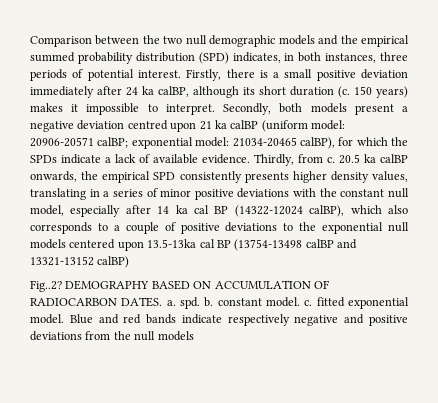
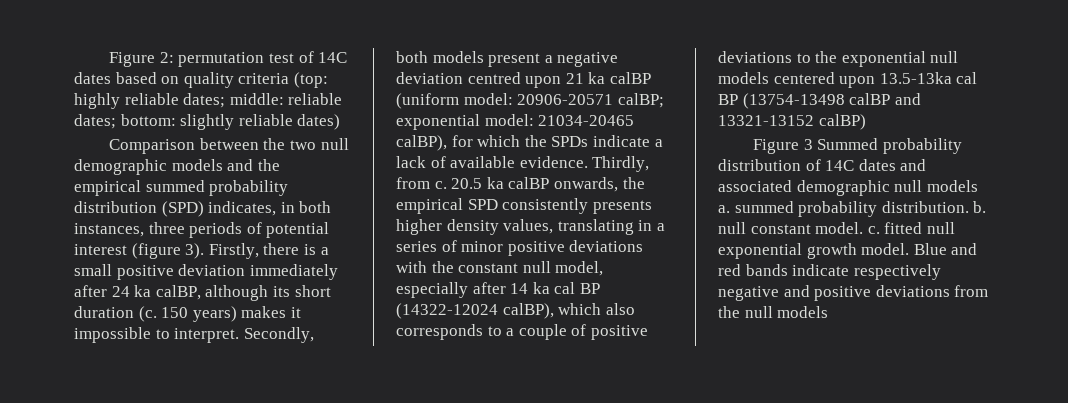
+ Figure 2: permutation test of 14C dates based on quality criteria (top: highly reliable dates; middle: reliable dates; bottom: slightly reliable dates)
- Comparison between the two null demographic models and the empirical summed probability distribution (SPD) indicates, in both instances, three periods of potential interest.
+ Comparison between the two null demographic models and the empirical summed probability distribution (SPD) indicates, in both instances, three periods of potential interest (figure 3).
- Fig..2? DEMOGRAPHY BASED ON ACCUMULATION OF RADIOCARBON DATES. a. spd. b. constant model. c. fitted exponential model.
+ Figure 3 Summed probability distribution of 14C dates and associated demographic null models a. summed probability distribution. b. null constant model. c. fitted null exponential growth model.

